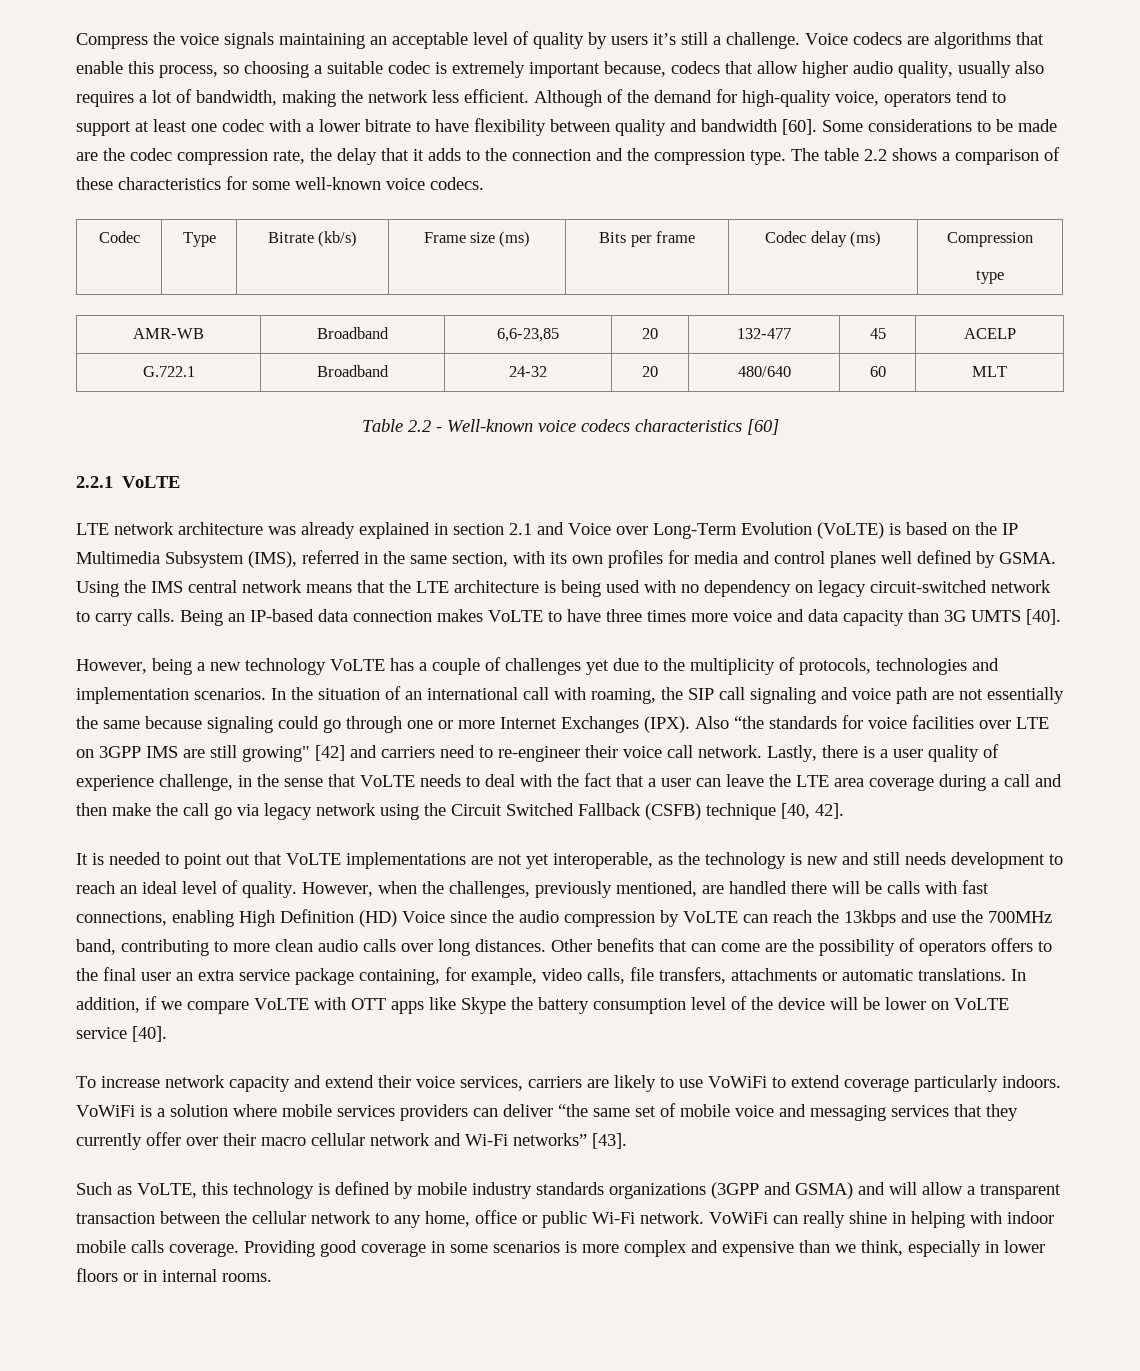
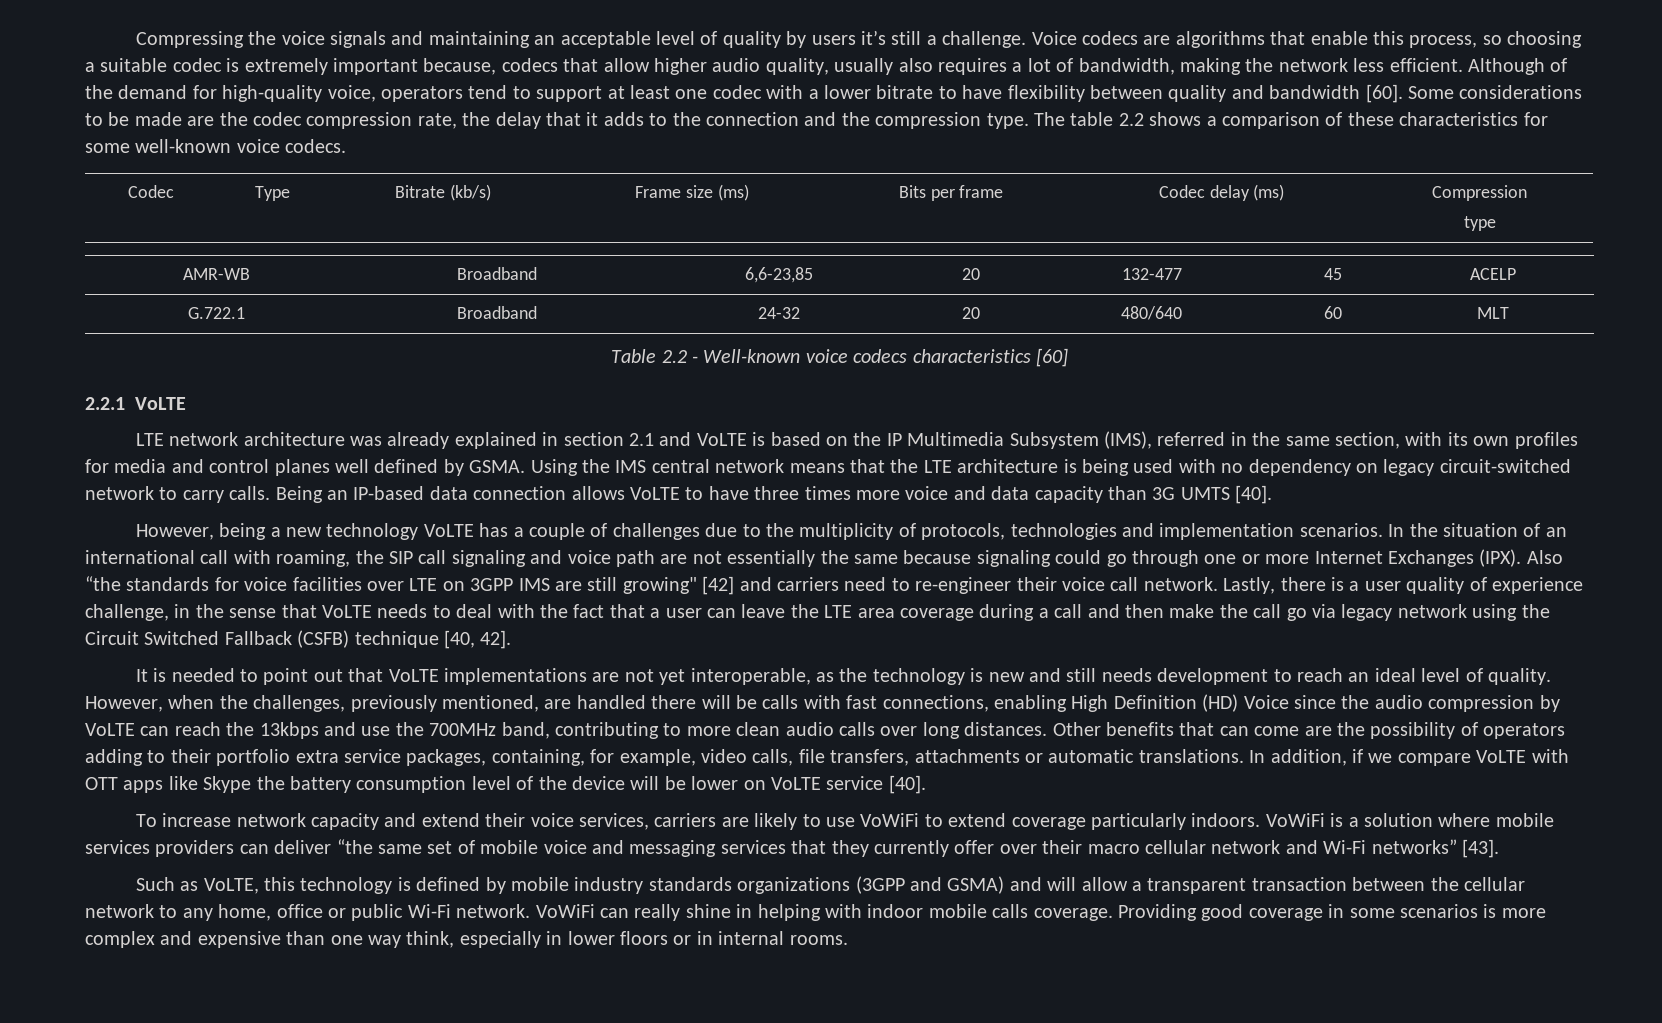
- Compress the voice signals maintaining an acceptable level of quality by users it’s still a challenge.
+ Compressing the voice signals and maintaining an acceptable level of quality by users it’s still a challenge.
- LTE network architecture was already explained in section 2.1 and Voice over Long-Term Evolution (VoLTE) is based on the IP Multimedia Subsystem (IMS), referred in the same section, with its own profiles for media and control planes well defined by GSMA.
+ LTE network architecture was already explained in section 2.1 and VoLTE is based on the IP Multimedia Subsystem (IMS), referred in the same section, with its own profiles for media and control planes well defined by GSMA.
- Being an IP-based data connection makes VoLTE to have three times more voice and data capacity than 3G UMTS [40].
+ Being an IP-based data connection allows VoLTE to have three times more voice and data capacity than 3G UMTS [40].
- However, being a new technology VoLTE has a couple of challenges yet due to the multiplicity of protocols, technologies and implementation scenarios.
+ However, being a new technology VoLTE has a couple of challenges due to the multiplicity of protocols, technologies and implementation scenarios.
- Other benefits that can come are the possibility of operators offers to the final user an extra service package containing, for example, video calls, file transfers, attachments or automatic translations.
+ Other benefits that can come are the possibility of operators adding to their portfolio extra service packages, containing, for example, video calls, file transfers, attachments or automatic translations.
- Providing good coverage in some scenarios is more complex and expensive than we think, especially in lower floors or in internal rooms.
+ Providing good coverage in some scenarios is more complex and expensive than one way think, especially in lower floors or in internal rooms.

